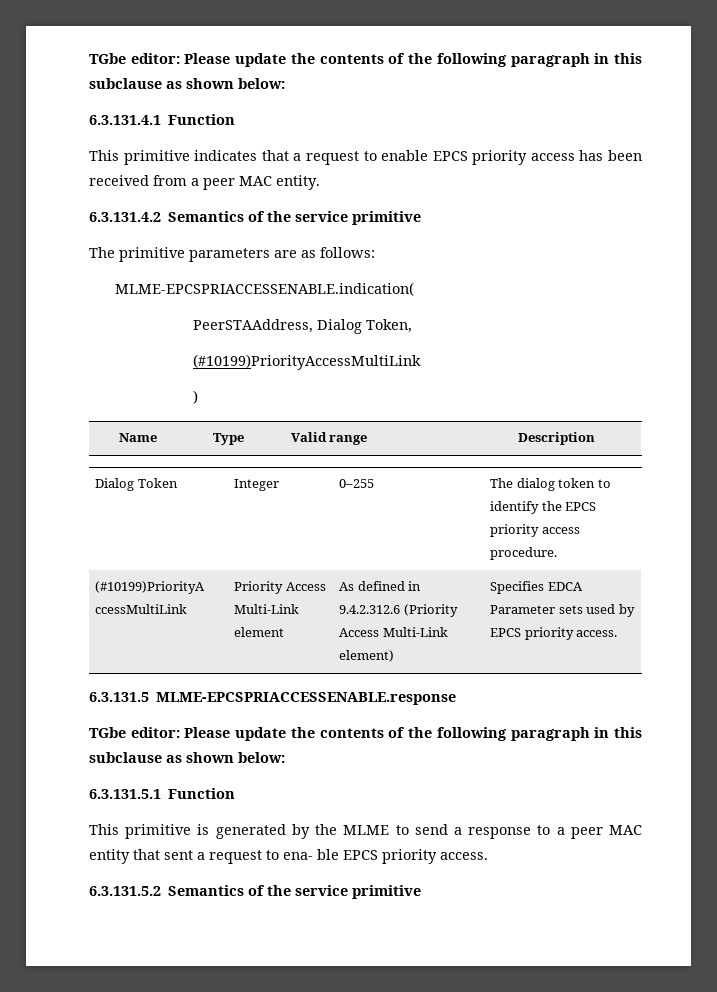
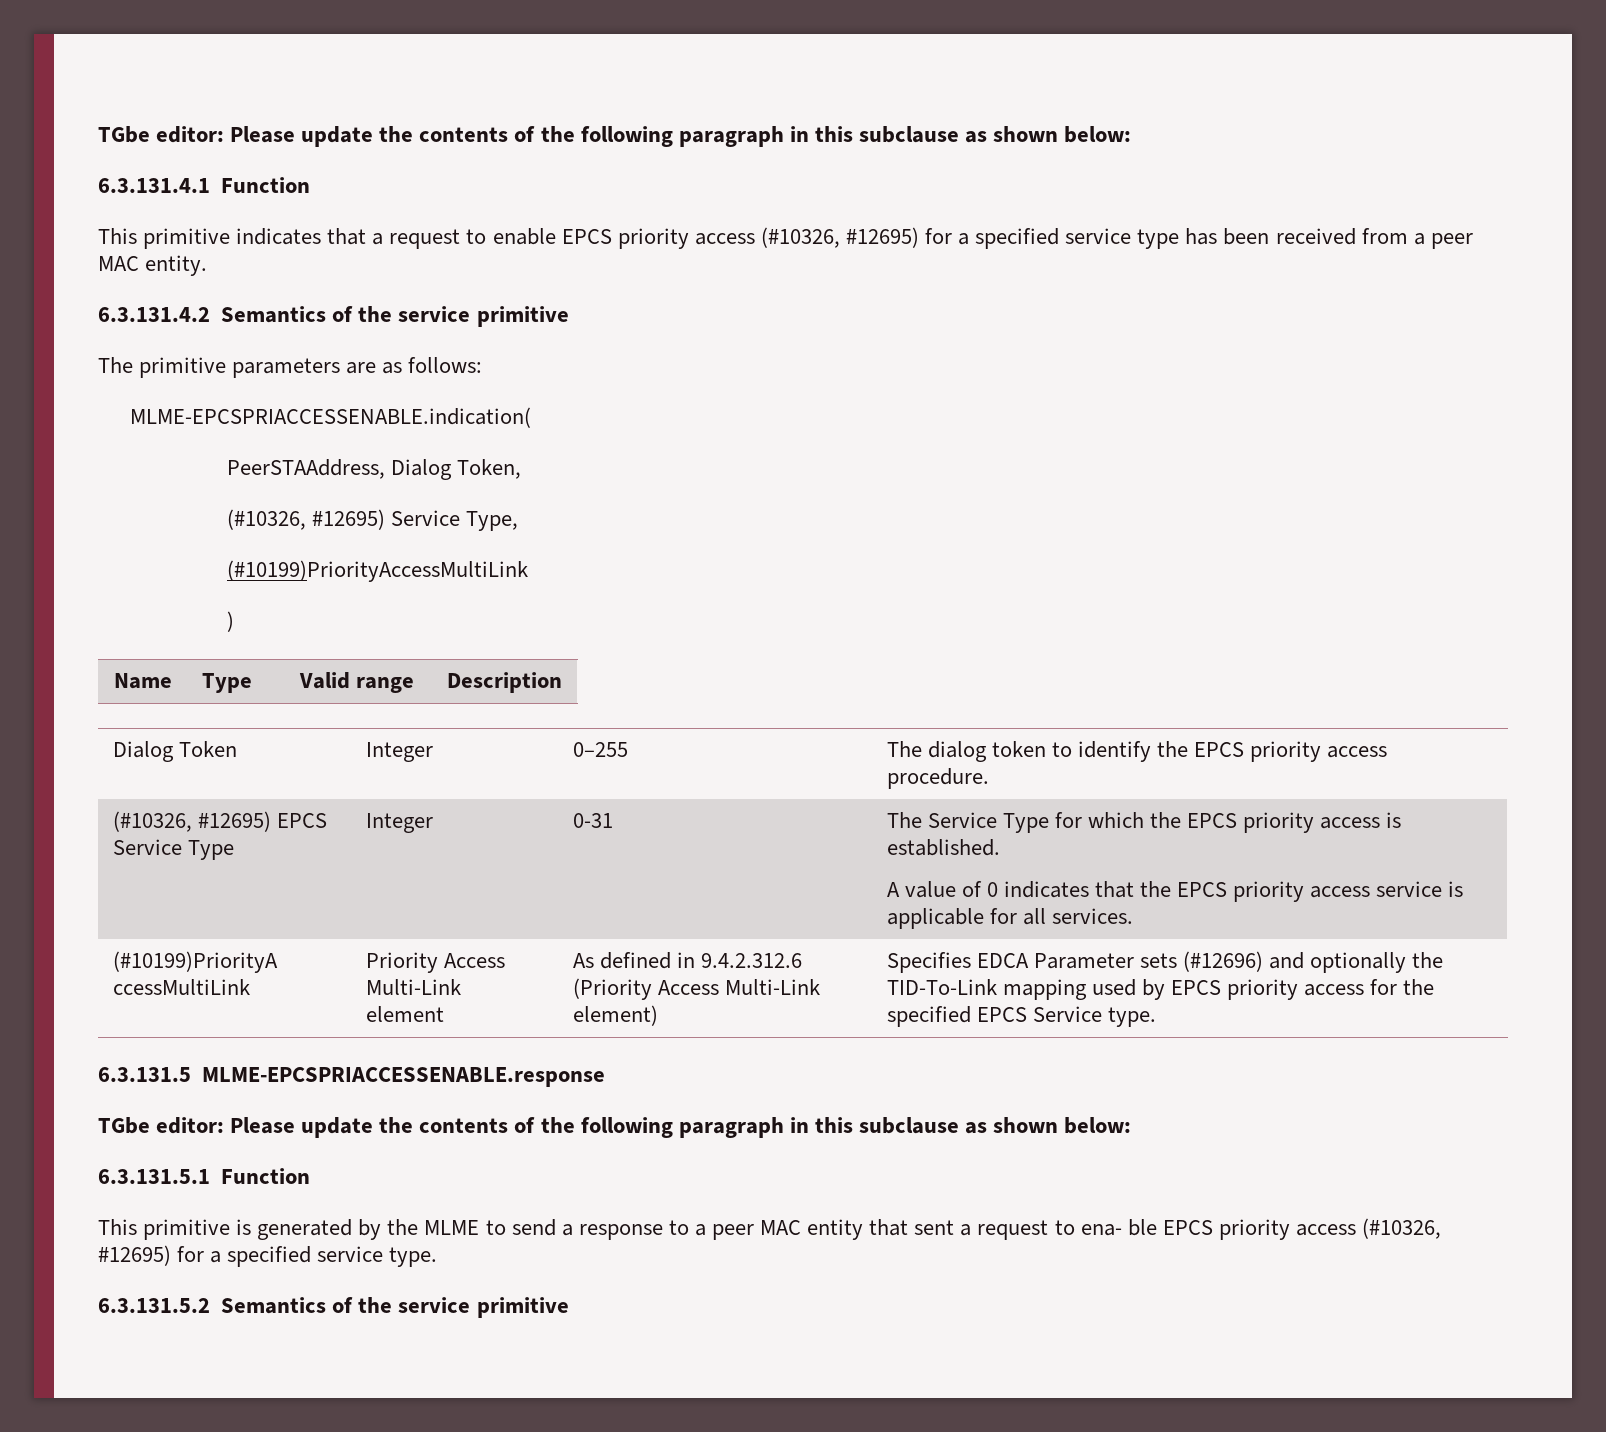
- This primitive indicates that a request to enable EPCS priority access has been received from a peer MAC entity.
+ This primitive indicates that a request to enable EPCS priority access (#10326, #12695) for a specified service type has been received from a peer MAC entity.
+ (#10326, #12695) Service Type,
+ (#10326, #12695) EPCS Service Type | Integer | 0-31 | The Service Type for which the EPCS priority access is established.
+ A value of 0 indicates that the EPCS priority access service is applicable for all services.
- (#10199)PriorityA ccessMultiLink | Priority Access Multi-Link element | As defined in 9.4.2.312.6 (Priority Access Multi-Link element) | Specifies EDCA Parameter sets used by EPCS priority access.
+ (#10199)PriorityA ccessMultiLink | Priority Access Multi-Link element | As defined in 9.4.2.312.6 (Priority Access Multi-Link element) | Specifies EDCA Parameter sets (#12696) and optionally the TID-To-Link mapping used by EPCS priority access for the specified EPCS Service type.
- This primitive is generated by the MLME to send a response to a peer MAC entity that sent a request to ena- ble EPCS priority access.
+ This primitive is generated by the MLME to send a response to a peer MAC entity that sent a request to ena- ble EPCS priority access (#10326, #12695) for a specified service type.

